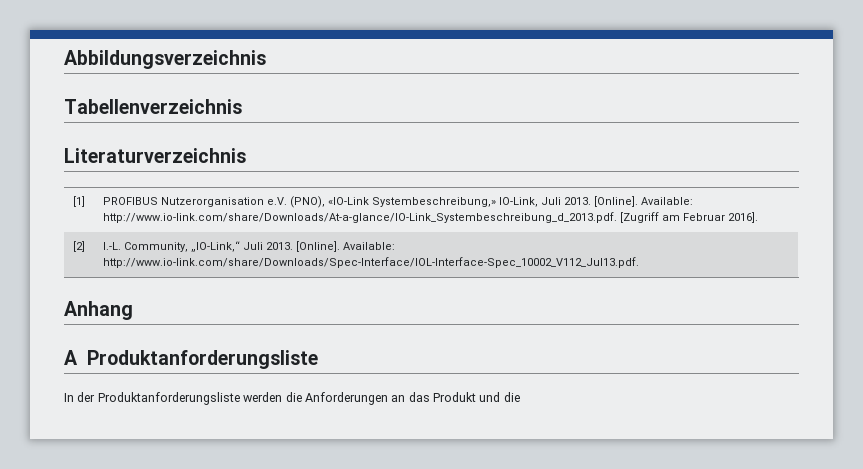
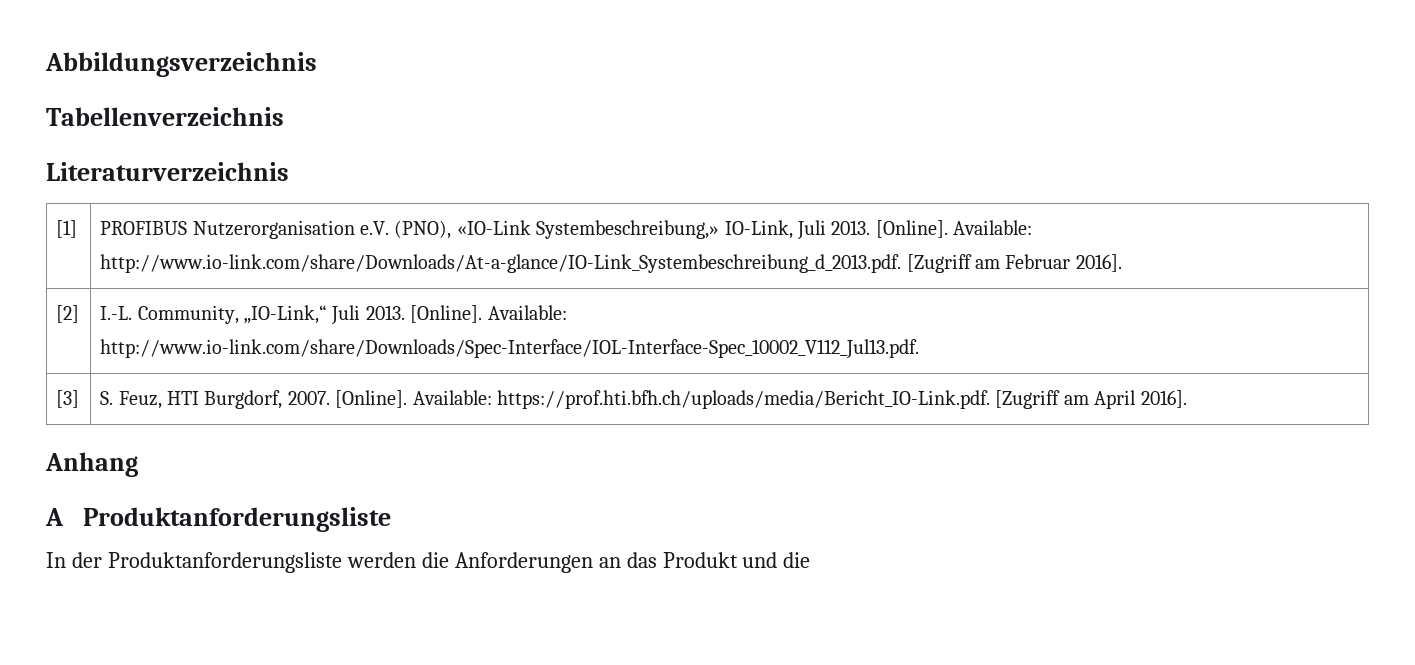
+ [3] | S. Feuz, HTI Burgdorf, 2007. [Online]. Available: https://prof.hti.bfh.ch/uploads/media/Bericht_IO-Link.pdf. [Zugriff am April 2016].

